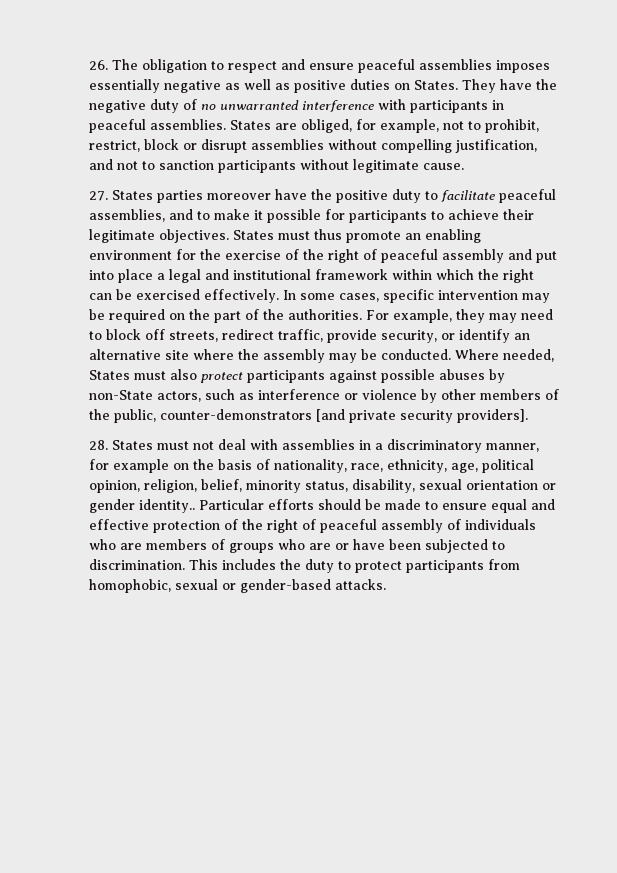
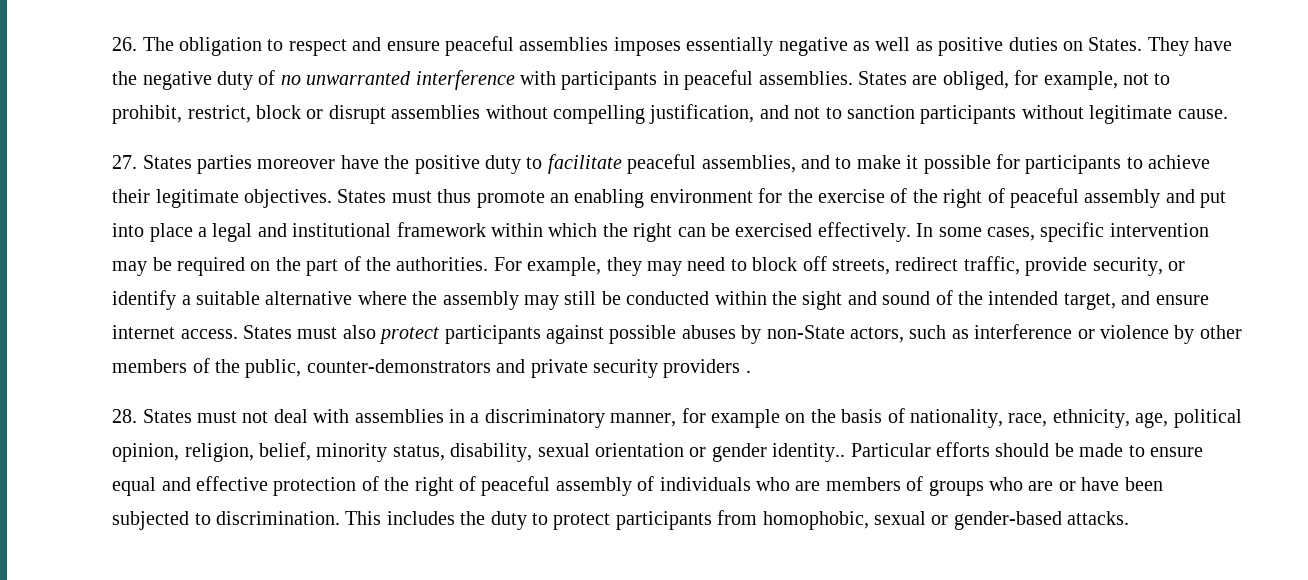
- For example, they may need to block off streets, redirect traffic, provide security, or identify an alternative site where the assembly may be conducted. Where needed, States must also protect participants against possible abuses by non-State actors, such as interference or violence by other members of the public, counter-demonstrators [and private security providers].
+ For example, they may need to block off streets, redirect traffic, provide security, or identify a suitable alternative where the assembly may still be conducted within the sight and sound of the intended target, and ensure internet access. States must also protect participants against possible abuses by non-State actors, such as interference or violence by other members of the public, counter-demonstrators and private security providers .

